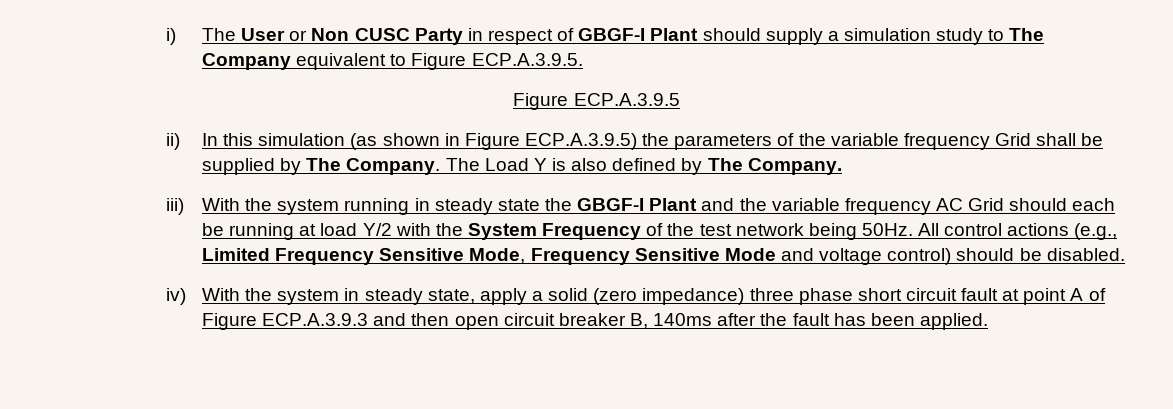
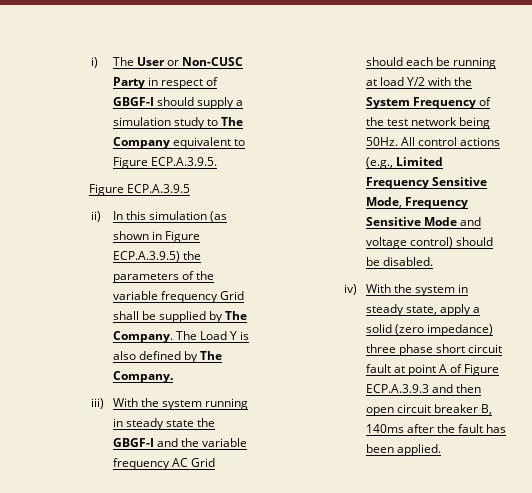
- i) The User or Non CUSC Party in respect of GBGF-I Plant should supply a simulation study to The Company equivalent to Figure ECP.A.3.9.5.
+ i) The User or Non-CUSC Party in respect of GBGF-I should supply a simulation study to The Company equivalent to Figure ECP.A.3.9.5.
- iii) With the system running in steady state the GBGF-I Plant and the variable frequency AC Grid should each be running at load Y/2 with the System Frequency of the test network being 50Hz.
+ iii) With the system running in steady state the GBGF-I and the variable frequency AC Grid should each be running at load Y/2 with the System Frequency of the test network being 50Hz.

